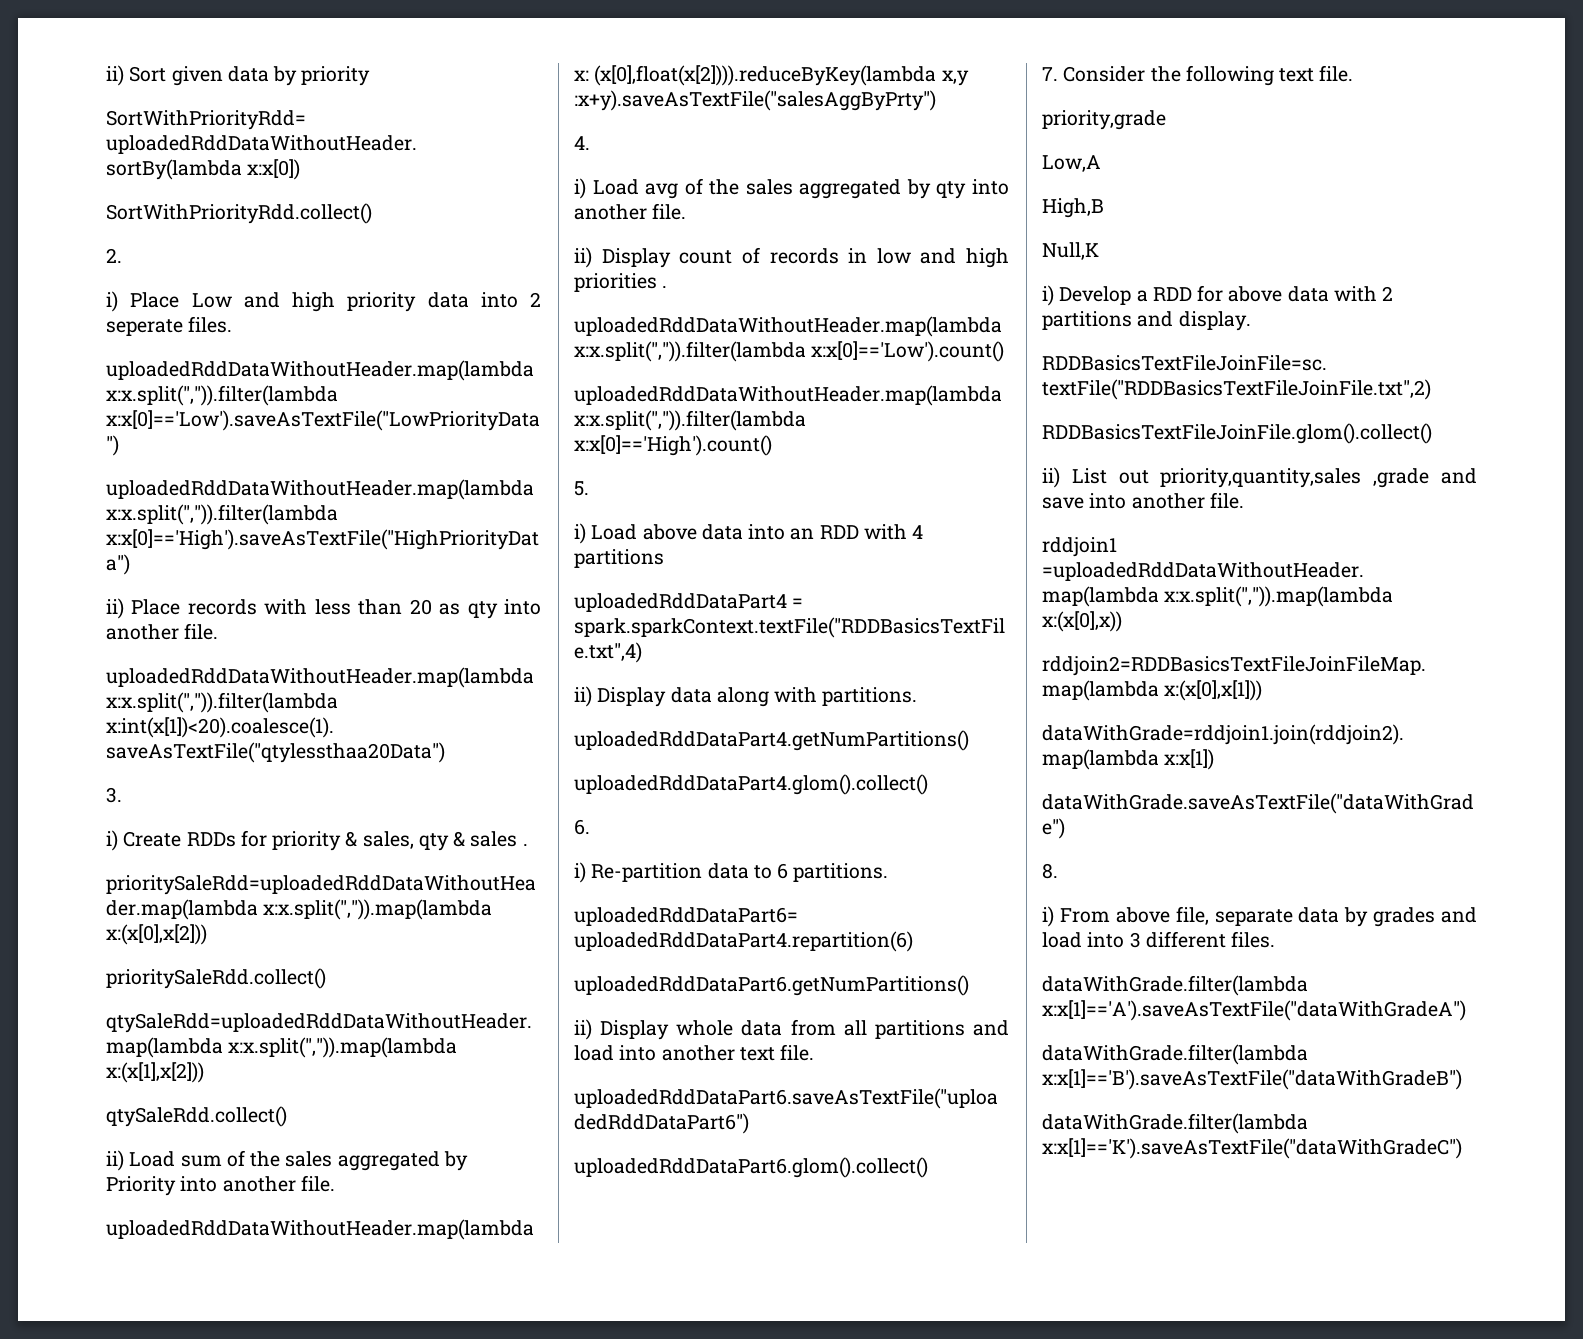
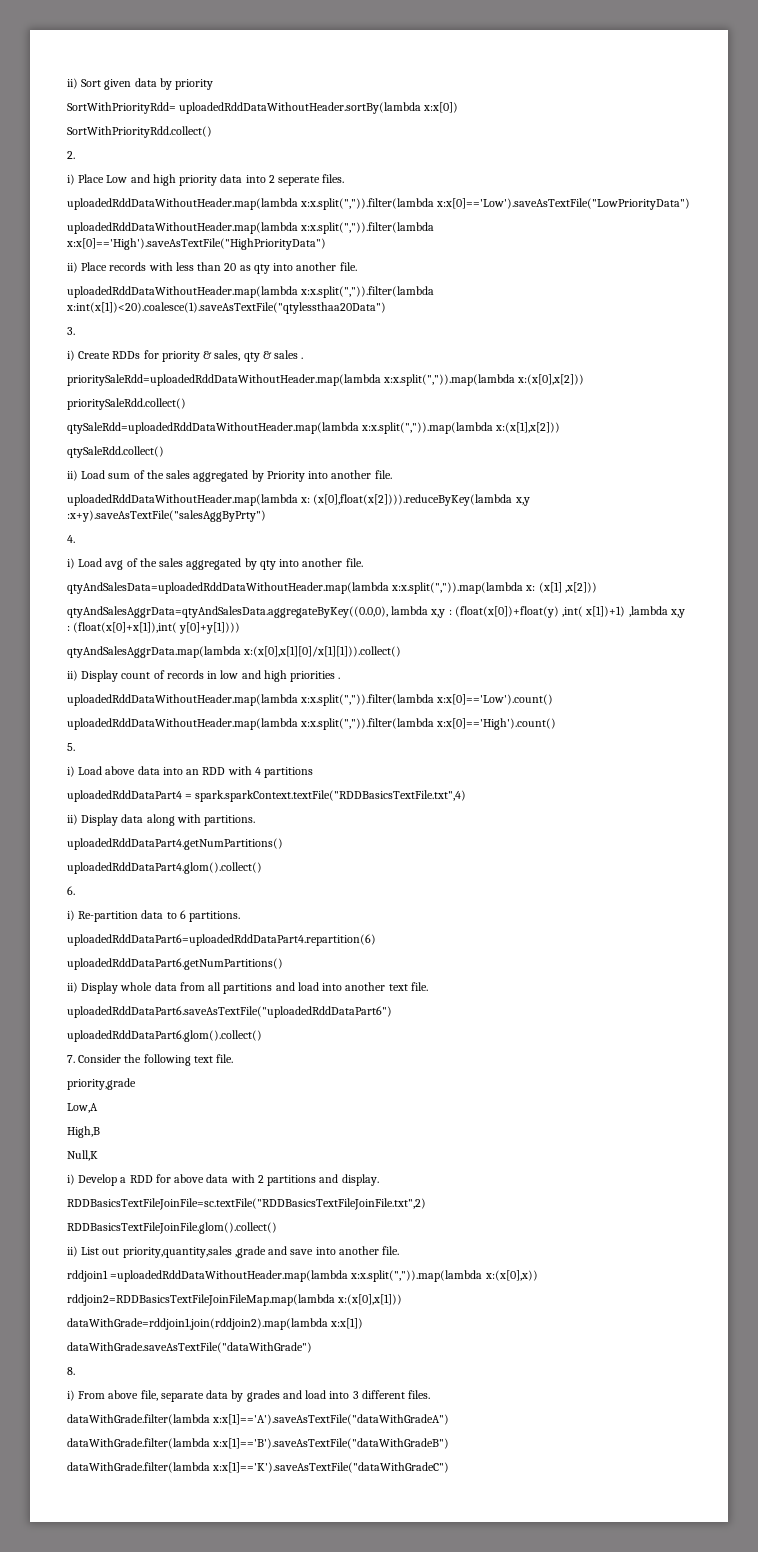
+ qtyAndSalesData=uploadedRddDataWithoutHeader.map(lambda x:x.split(",")).map(lambda x: (x[1] ,x[2]))
+ qtyAndSalesAggrData=qtyAndSalesData.aggregateByKey((0.0,0), lambda x,y : (float(x[0])+float(y) ,int( x[1])+1) ,lambda x,y : (float(x[0]+x[1]),int( y[0]+y[1])))
+ qtyAndSalesAggrData.map(lambda x:(x[0],x[1][0]/x[1][1])).collect()

